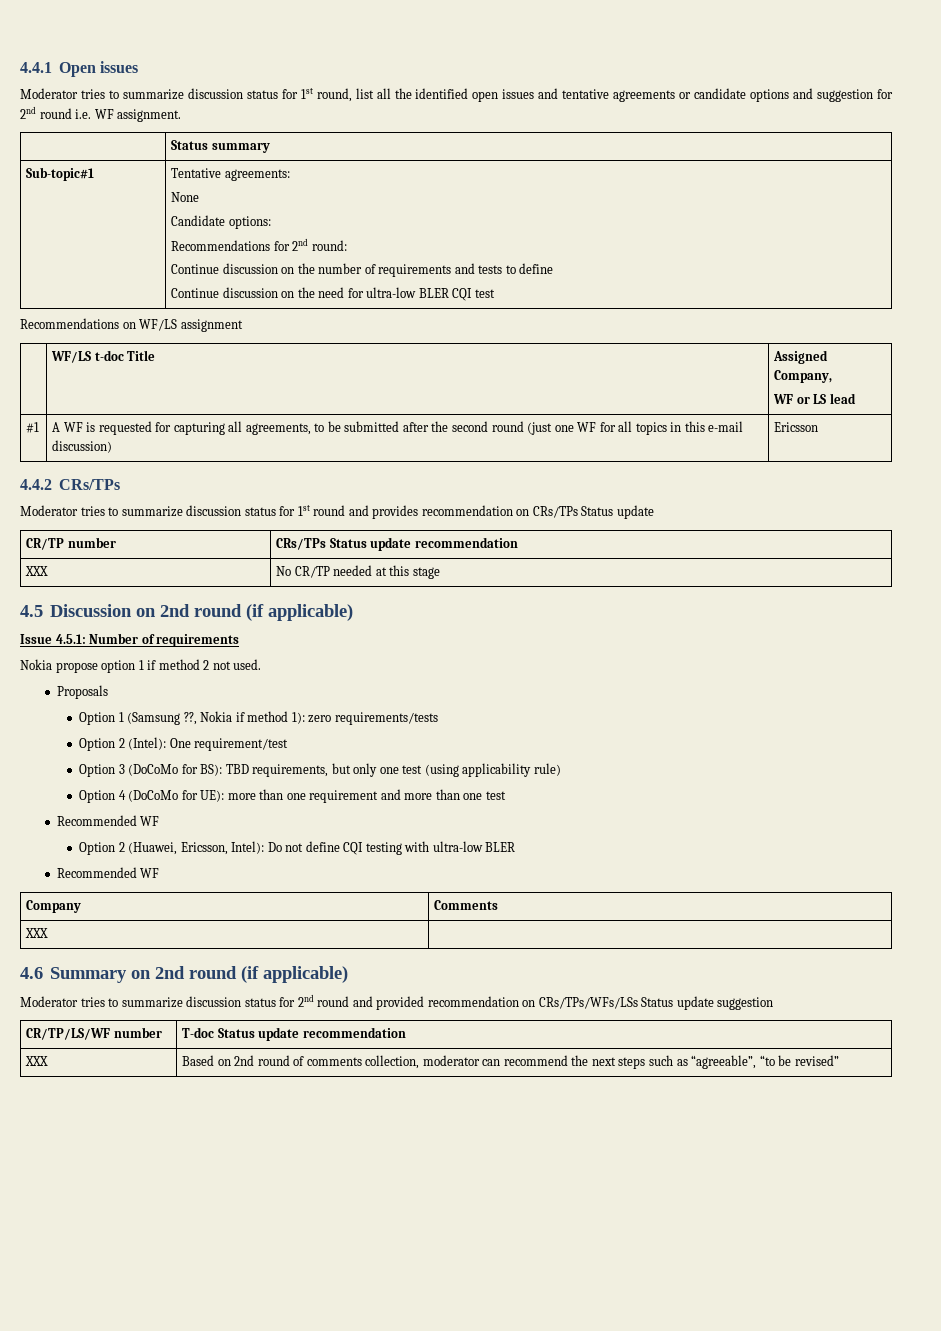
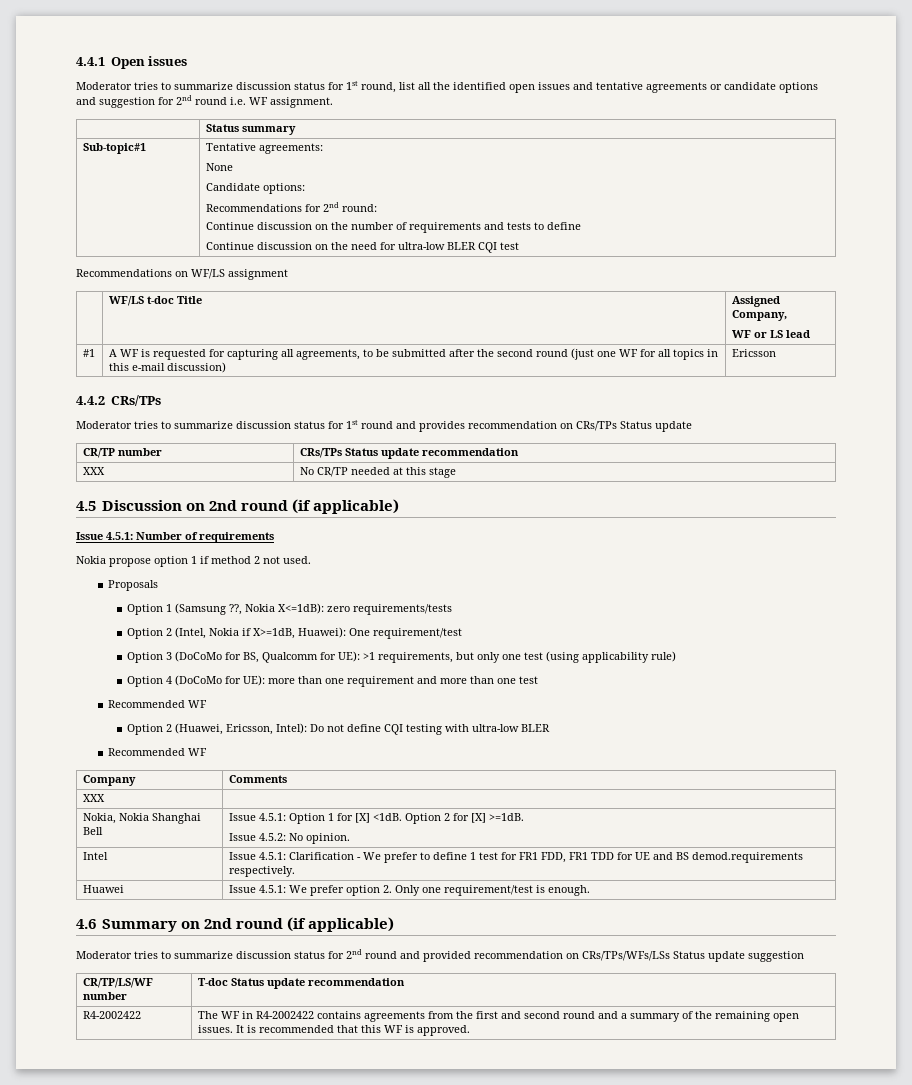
- Option 1 (Samsung ??, Nokia if method 1): zero requirements/tests
+ Option 1 (Samsung ??, Nokia X<=1dB): zero requirements/tests
- Option 2 (Intel): One requirement/test
+ Option 2 (Intel, Nokia if X>=1dB, Huawei): One requirement/test
- Option 3 (DoCoMo for BS): TBD requirements, but only one test (using applicability rule)
+ Option 3 (DoCoMo for BS, Qualcomm for UE): >1 requirements, but only one test (using applicability rule)
+ Nokia, Nokia Shanghai Bell | Issue 4.5.1: Option 1 for [X] <1dB. Option 2 for [X] >=1dB.
+ Issue 4.5.2: No opinion.
+ Intel | Issue 4.5.1: Clarification - We prefer to define 1 test for FR1 FDD, FR1 TDD for UE and BS demod.requirements respectively.
+ Huawei | Issue 4.5.1: We prefer option 2. Only one requirement/test is enough.
- XXX | Based on 2nd round of comments collection, moderator can recommend the next steps such as “agreeable”, “to be revised”
+ R4-2002422 | The WF in R4-2002422 contains agreements from the first and second round and a summary of the remaining open issues. It is recommended that this WF is approved.

